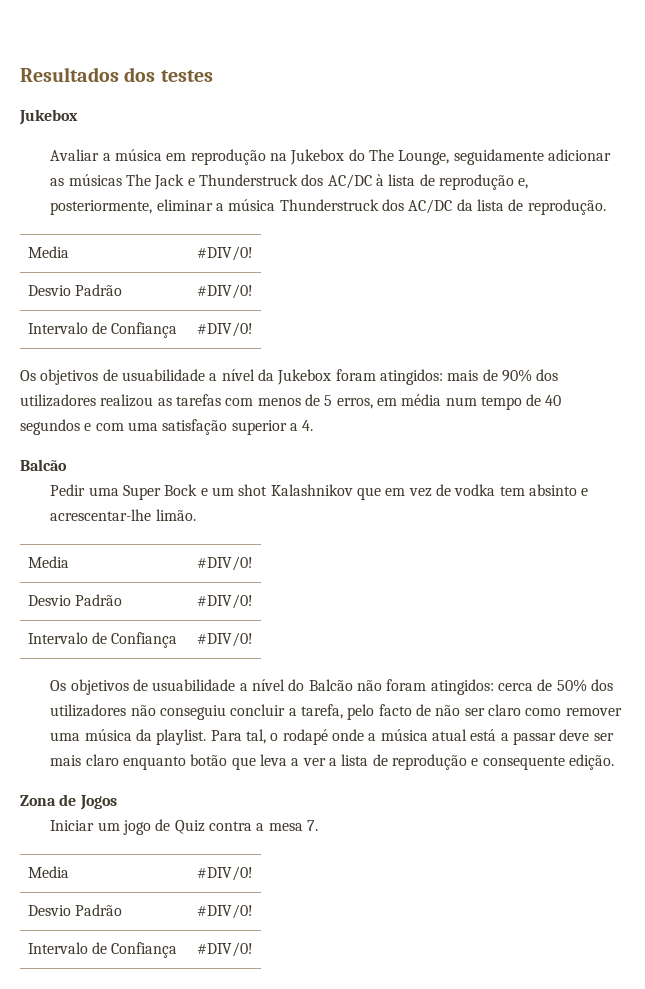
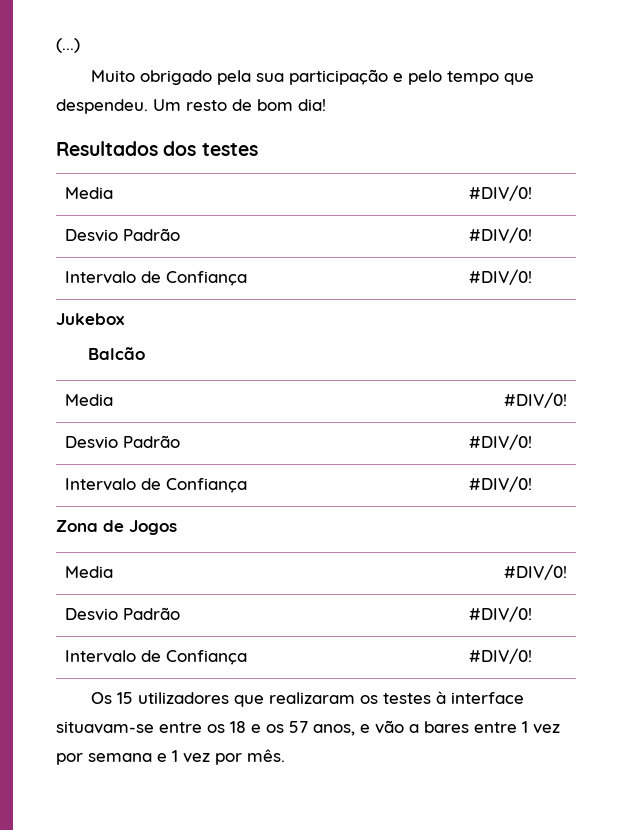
+ (...)
+ Muito obrigado pela sua participação e pelo tempo que despendeu. Um resto de bom dia!
  Resultados dos testes
+ Media | #DIV/0!
+ Desvio Padrão | #DIV/0!
+ Intervalo de Confiança | #DIV/0!
  Jukebox
- Avaliar a música em reprodução na Jukebox do The Lounge, seguidamente adicionar as músicas The Jack e Thunderstruck dos AC/DC à lista de reprodução e, posteriormente, eliminar a música Thunderstruck dos AC/DC da lista de reprodução.
+ Balcão
+ Media | #DIV/0!
+ Desvio Padrão | #DIV/0!
+ Intervalo de Confiança | #DIV/0!
+ Zona de Jogos
- Os objetivos de usuabilidade a nível da Jukebox foram atingidos: mais de 90% dos utilizadores realizou as tarefas com menos de 5 erros, em média num tempo de 40 segundos e com uma satisfação superior a 4.
- Balcão
- Pedir uma Super Bock e um shot Kalashnikov que em vez de vodka tem absinto e acrescentar-lhe limão.
- Media | #DIV/0!
- Desvio Padrão | #DIV/0!
- Intervalo de Confiança | #DIV/0!
- Os objetivos de usuabilidade a nível do Balcão não foram atingidos: cerca de 50% dos utilizadores não conseguiu concluir a tarefa, pelo facto de não ser claro como remover uma música da playlist. Para tal, o rodapé onde a música atual está a passar deve ser mais claro enquanto botão que leva a ver a lista de reprodução e consequente edição.
- Zona de Jogos
- Iniciar um jogo de Quiz contra a mesa 7.
- Media | #DIV/0!
- Desvio Padrão | #DIV/0!
- Intervalo de Confiança | #DIV/0!
+ Os 15 utilizadores que realizaram os testes à interface situavam-se entre os 18 e os 57 anos, e vão a bares entre 1 vez por semana e 1 vez por mês.

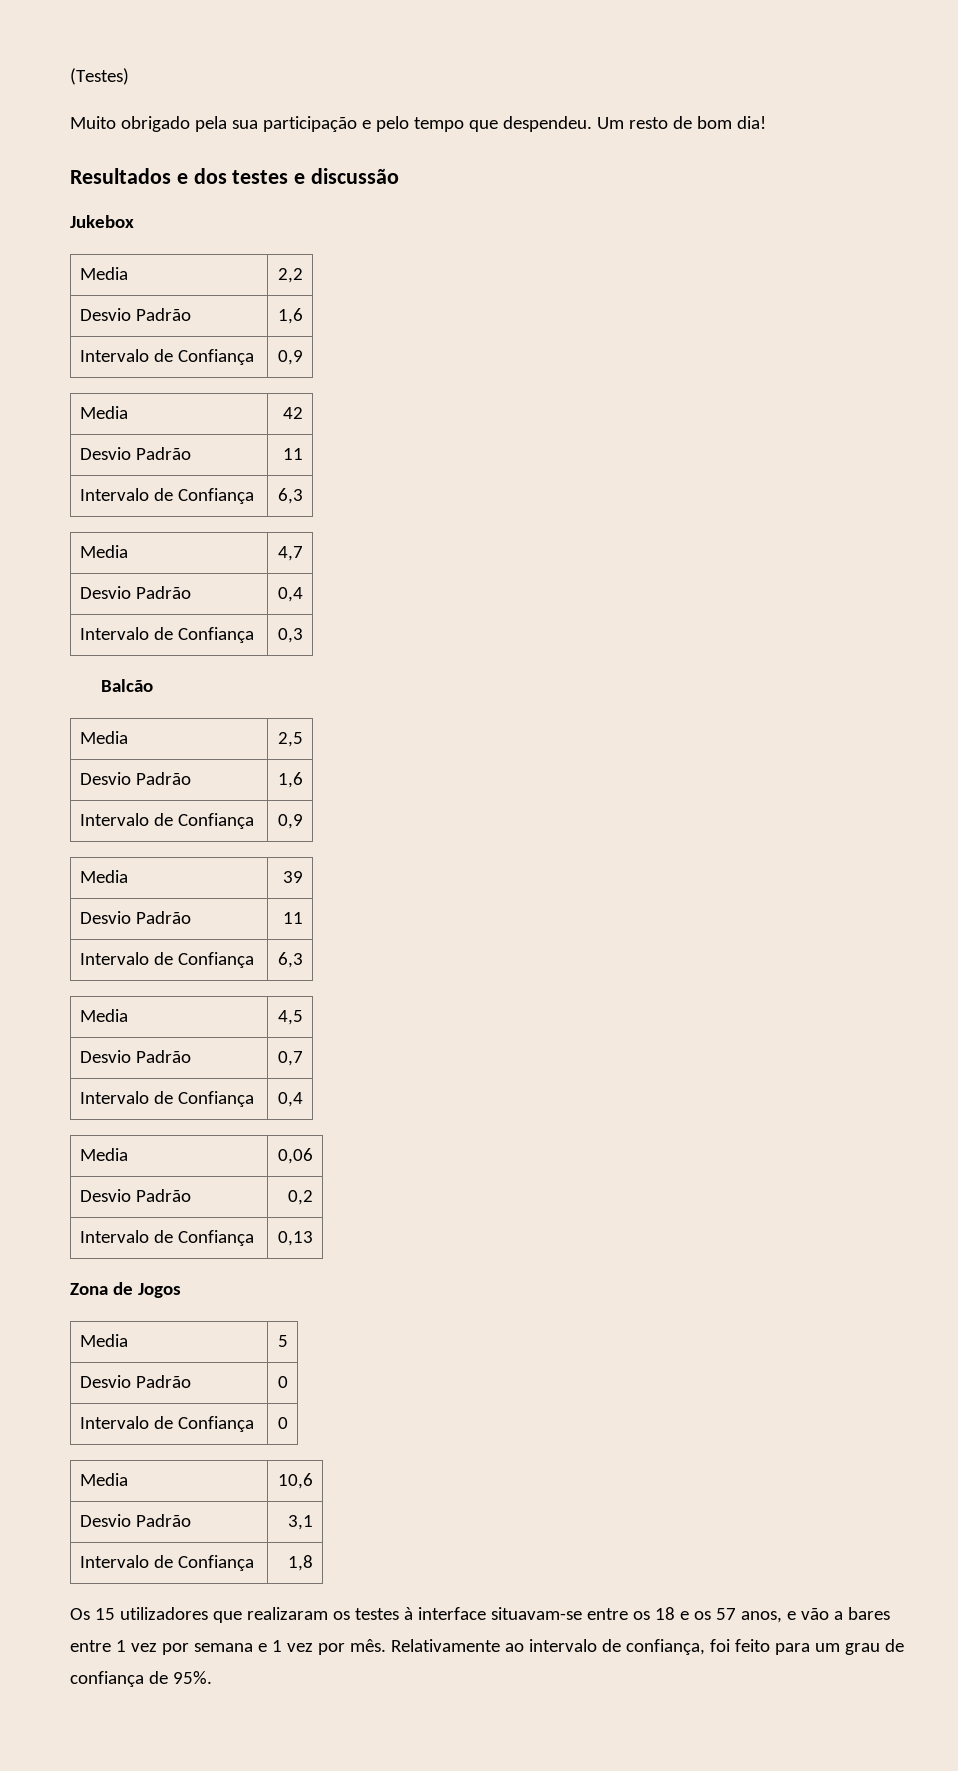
- (...)
+ (Testes)
- Resultados dos testes
- Media | #DIV/0!
- Desvio Padrão | #DIV/0!
- Intervalo de Confiança | #DIV/0!
+ Resultados e dos testes e discussão
  Jukebox
+ Media | 2,2
+ Desvio Padrão | 1,6
+ Intervalo de Confiança | 0,9
+ Media | 42
+ Desvio Padrão | 11
+ Intervalo de Confiança | 6,3
+ Media | 4,7
+ Desvio Padrão | 0,4
+ Intervalo de Confiança | 0,3
  Balcão
- Media | #DIV/0!
- Desvio Padrão | #DIV/0!
- Intervalo de Confiança | #DIV/0!
+ Media | 2,5
+ Desvio Padrão | 1,6
+ Intervalo de Confiança | 0,9
+ Media | 39
+ Desvio Padrão | 11
+ Intervalo de Confiança | 6,3
+ Media | 4,5
+ Desvio Padrão | 0,7
+ Intervalo de Confiança | 0,4
+ Media | 0,06
+ Desvio Padrão | 0,2
+ Intervalo de Confiança | 0,13
  Zona de Jogos
- Media | #DIV/0!
- Desvio Padrão | #DIV/0!
- Intervalo de Confiança | #DIV/0!
+ Media | 5
+ Desvio Padrão | 0
+ Intervalo de Confiança | 0
+ Media | 10,6
+ Desvio Padrão | 3,1
+ Intervalo de Confiança | 1,8
+ Relativamente ao intervalo de confiança, foi feito para um grau de confiança de 95%.

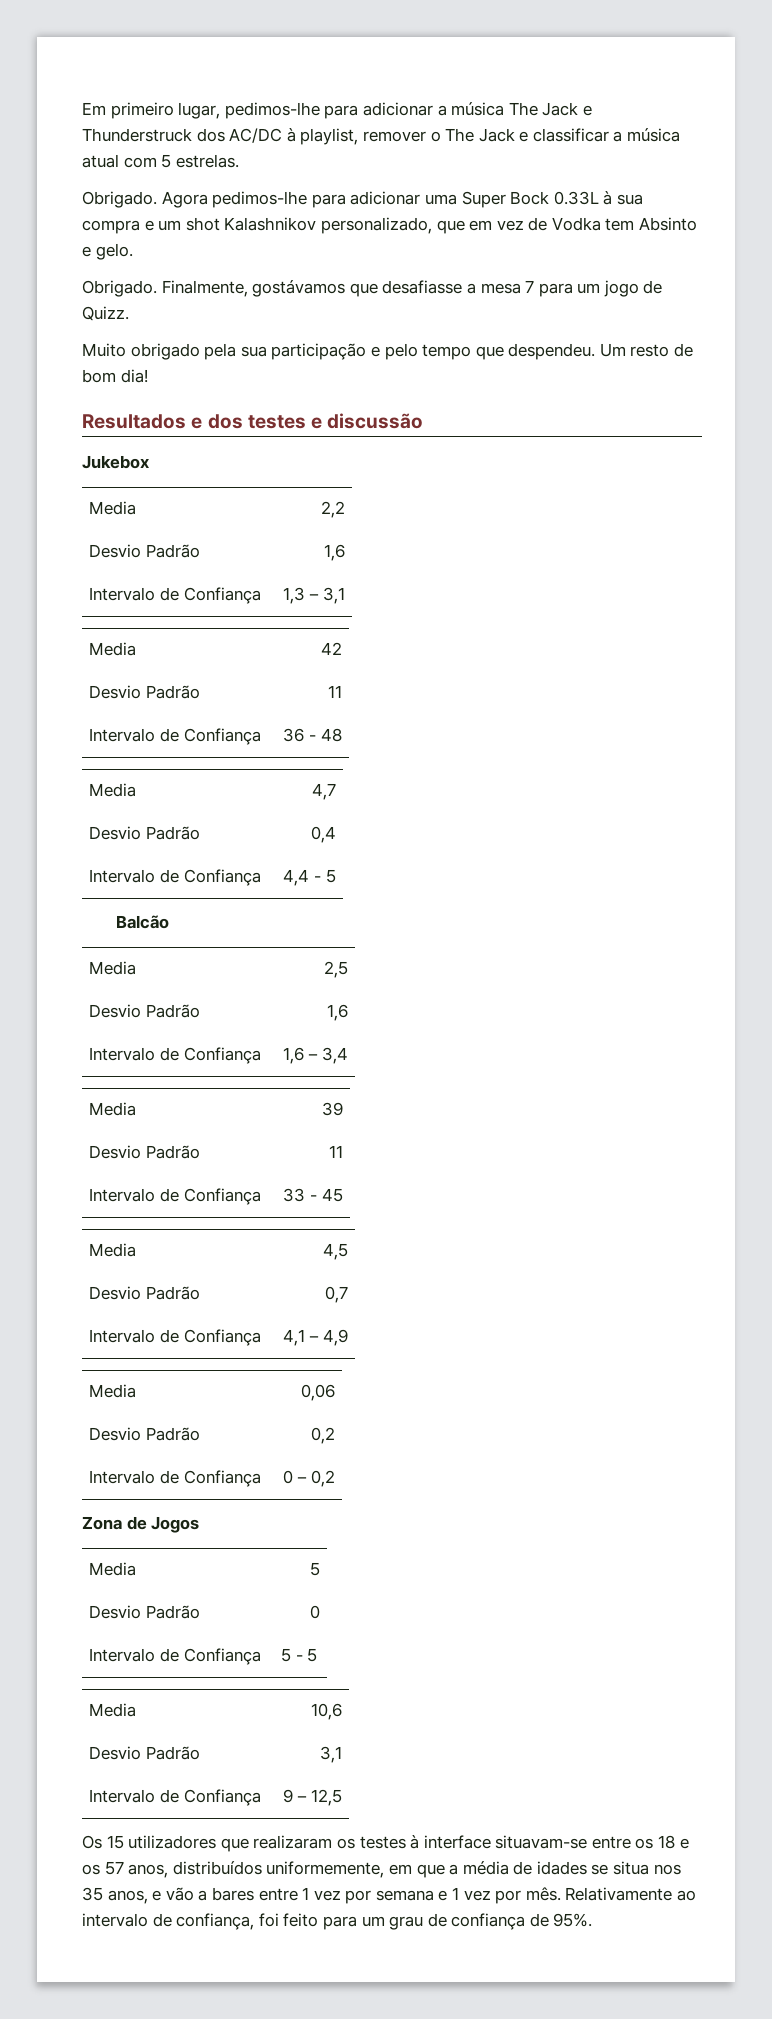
- (Testes)
+ Em primeiro lugar, pedimos-lhe para adicionar a música The Jack e Thunderstruck dos AC/DC à playlist, remover o The Jack e classificar a música atual com 5 estrelas.
+ Obrigado. Agora pedimos-lhe para adicionar uma Super Bock 0.33L à sua compra e um shot Kalashnikov personalizado, que em vez de Vodka tem Absinto e gelo.
+ Obrigado. Finalmente, gostávamos que desafiasse a mesa 7 para um jogo de Quizz.
  Media | 2,2
  Desvio Padrão | 1,6
- Intervalo de Confiança | 0,9
+ Intervalo de Confiança | 1,3 – 3,1
  Media | 42
  Desvio Padrão | 11
- Intervalo de Confiança | 6,3
+ Intervalo de Confiança | 36 - 48
- Intervalo de Confiança | 0,3
+ Intervalo de Confiança | 4,4 - 5
  Media | 2,5
  Desvio Padrão | 1,6
- Intervalo de Confiança | 0,9
+ Intervalo de Confiança | 1,6 – 3,4
  Media | 39
  Desvio Padrão | 11
- Intervalo de Confiança | 6,3
+ Intervalo de Confiança | 33 - 45
- Intervalo de Confiança | 0,4
+ Intervalo de Confiança | 4,1 – 4,9
- Intervalo de Confiança | 0,13
+ Intervalo de Confiança | 0 – 0,2
- Intervalo de Confiança | 0
+ Intervalo de Confiança | 5 - 5
- Intervalo de Confiança | 1,8
+ Intervalo de Confiança | 9 – 12,5
- Os 15 utilizadores que realizaram os testes à interface situavam-se entre os 18 e os 57 anos, e vão a bares entre 1 vez por semana e 1 vez por mês.
+ Os 15 utilizadores que realizaram os testes à interface situavam-se entre os 18 e os 57 anos, distribuídos uniformemente, em que a média de idades se situa nos 35 anos, e vão a bares entre 1 vez por semana e 1 vez por mês.

